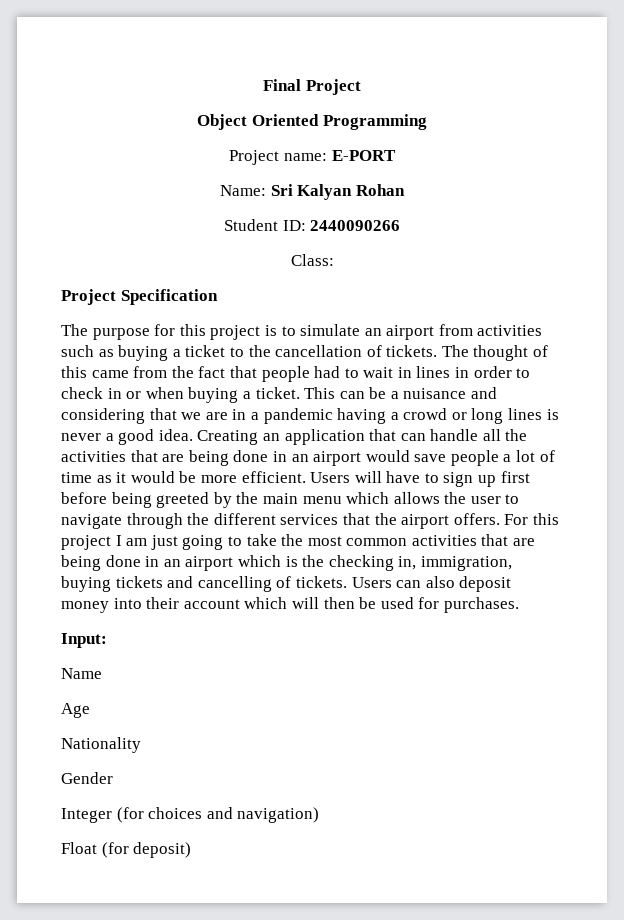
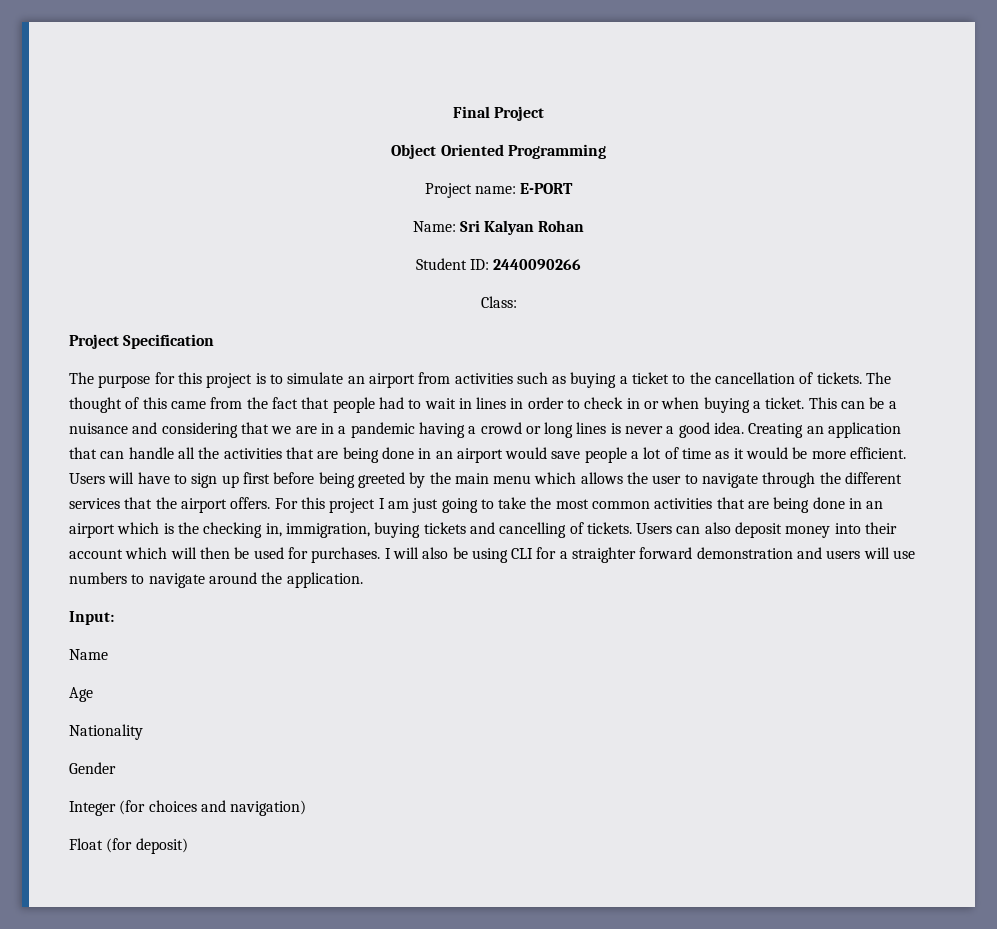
+ I will also be using CLI for a straighter forward demonstration and users will use numbers to navigate around the application.

